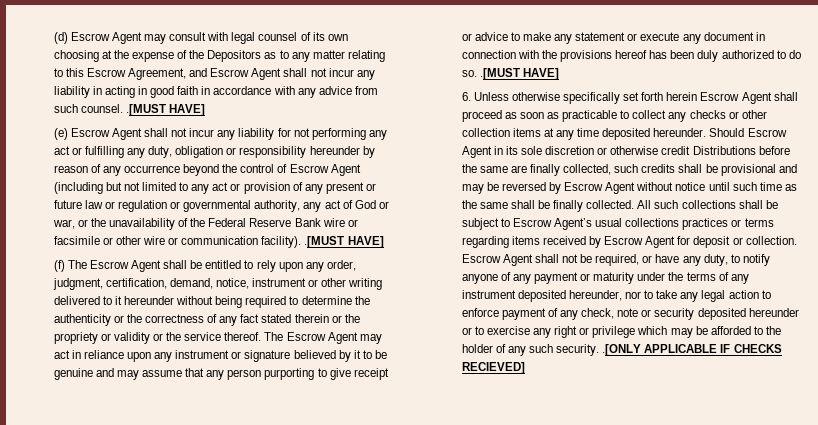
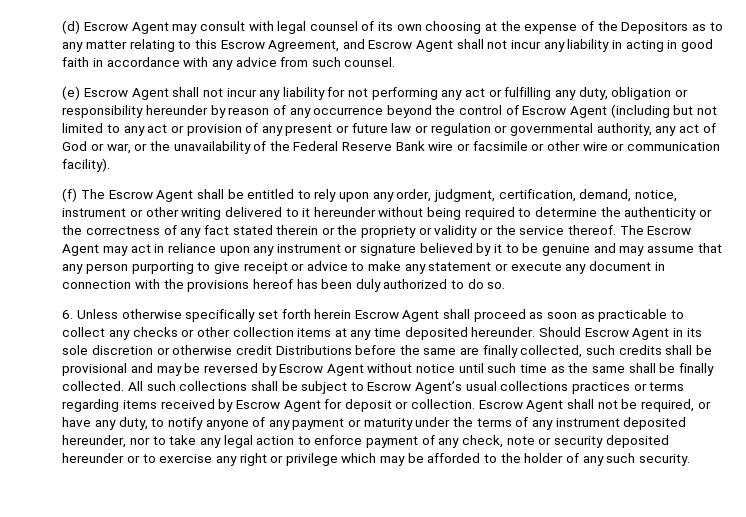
- (d) Escrow Agent may consult with legal counsel of its own choosing at the expense of the Depositors as to any matter relating to this Escrow Agreement, and Escrow Agent shall not incur any liability in acting in good faith in accordance with any advice from such counsel. .[MUST HAVE]
+ (d) Escrow Agent may consult with legal counsel of its own choosing at the expense of the Depositors as to any matter relating to this Escrow Agreement, and Escrow Agent shall not incur any liability in acting in good faith in accordance with any advice from such counsel.
- (e) Escrow Agent shall not incur any liability for not performing any act or fulfilling any duty, obligation or responsibility hereunder by reason of any occurrence beyond the control of Escrow Agent (including but not limited to any act or provision of any present or future law or regulation or governmental authority, any act of God or war, or the unavailability of the Federal Reserve Bank wire or facsimile or other wire or communication facility). .[MUST HAVE]
+ (e) Escrow Agent shall not incur any liability for not performing any act or fulfilling any duty, obligation or responsibility hereunder by reason of any occurrence beyond the control of Escrow Agent (including but not limited to any act or provision of any present or future law or regulation or governmental authority, any act of God or war, or the unavailability of the Federal Reserve Bank wire or facsimile or other wire or communication facility).
- The Escrow Agent may act in reliance upon any instrument or signature believed by it to be genuine and may assume that any person purporting to give receipt or advice to make any statement or execute any document in connection with the provisions hereof has been duly authorized to do so. .[MUST HAVE]
+ The Escrow Agent may act in reliance upon any instrument or signature believed by it to be genuine and may assume that any person purporting to give receipt or advice to make any statement or execute any document in connection with the provisions hereof has been duly authorized to do so.
- Escrow Agent shall not be required, or have any duty, to notify anyone of any payment or maturity under the terms of any instrument deposited hereunder, nor to take any legal action to enforce payment of any check, note or security deposited hereunder or to exercise any right or privilege which may be afforded to the holder of any such security. .[ONLY APPLICABLE IF CHECKS RECIEVED]
+ Escrow Agent shall not be required, or have any duty, to notify anyone of any payment or maturity under the terms of any instrument deposited hereunder, nor to take any legal action to enforce payment of any check, note or security deposited hereunder or to exercise any right or privilege which may be afforded to the holder of any such security.

